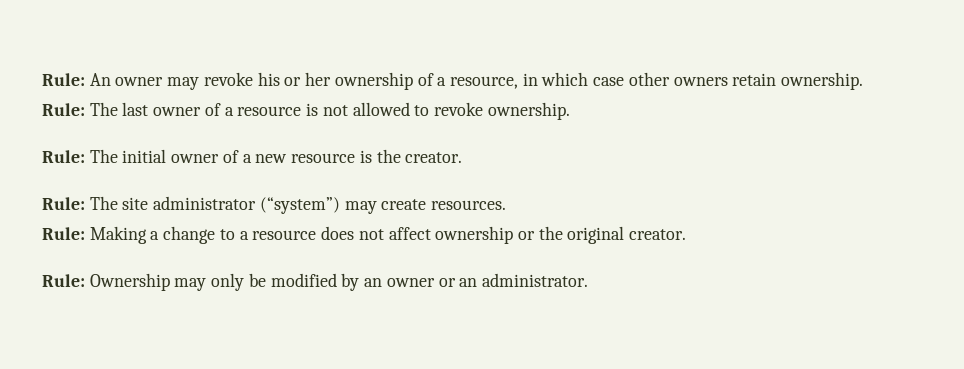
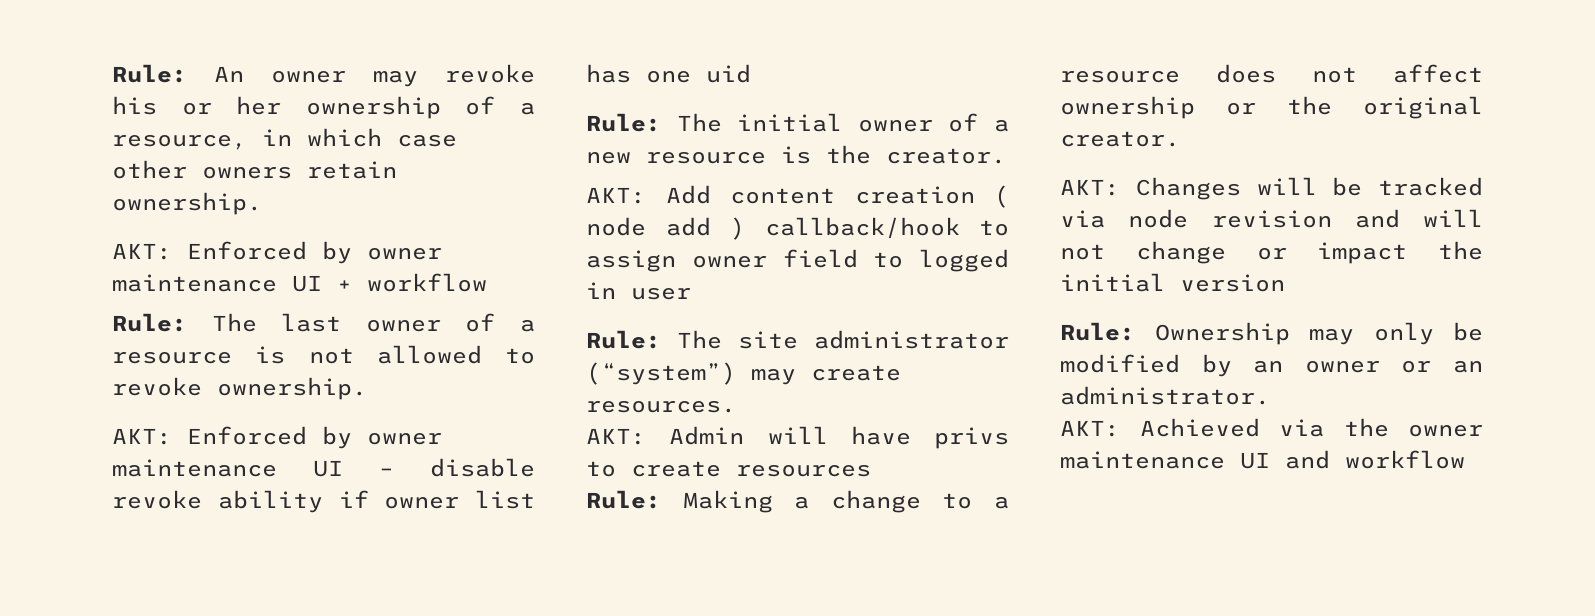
+ AKT: Enforced by owner maintenance UI + workflow
+ AKT: Enforced by owner maintenance UI – disable revoke ability if owner list has one uid
+ AKT: Add content creation ( node add ) callback/hook to assign owner field to logged in user
+ AKT: Admin will have privs to create resources
+ AKT: Changes will be tracked via node revision and will not change or impact the initial version
+ AKT: Achieved via the owner maintenance UI and workflow

